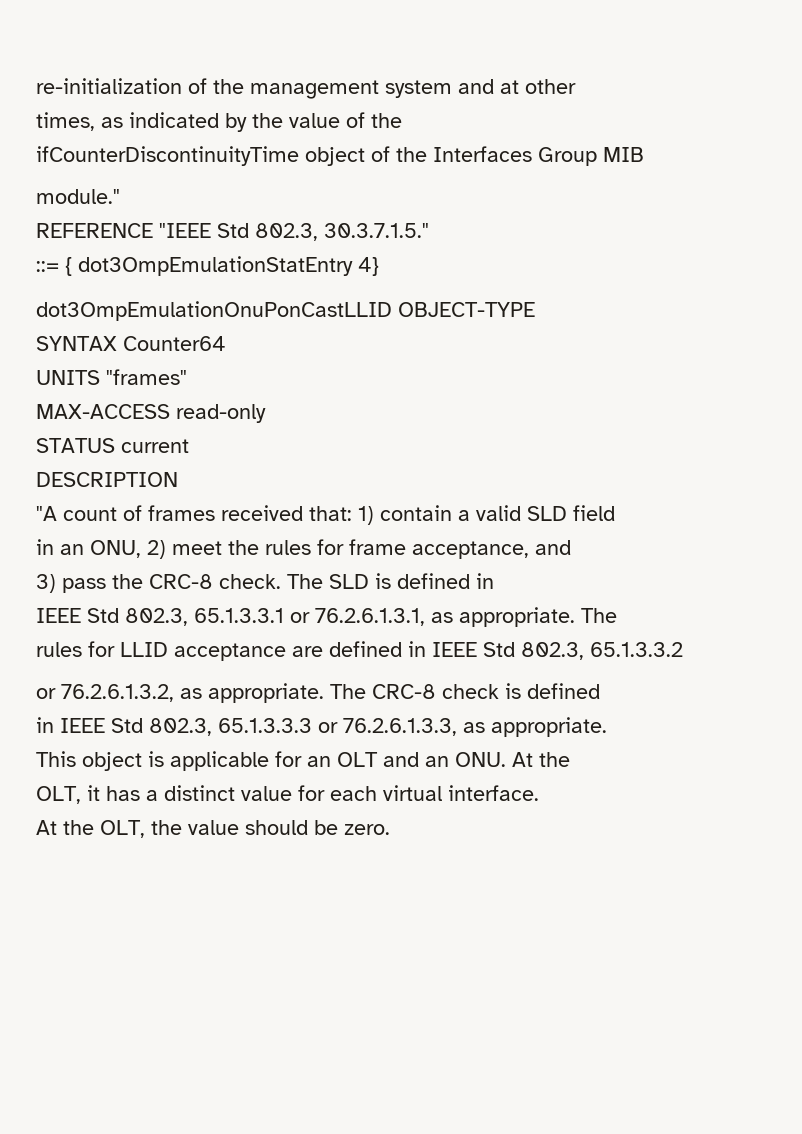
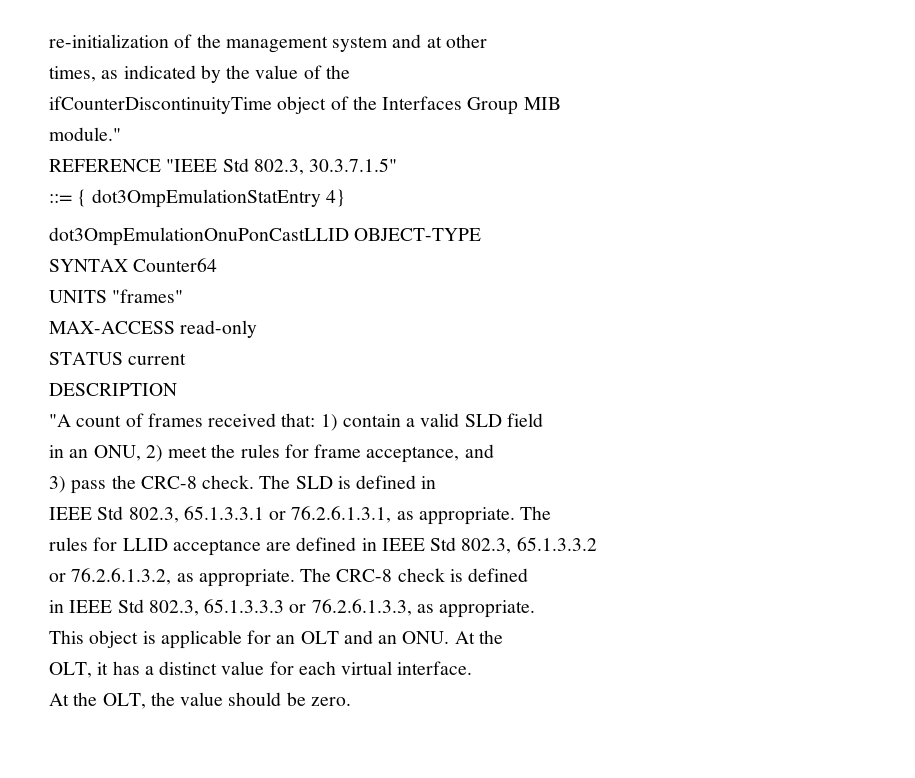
- REFERENCE "IEEE Std 802.3, 30.3.7.1.5."
+ REFERENCE "IEEE Std 802.3, 30.3.7.1.5"

